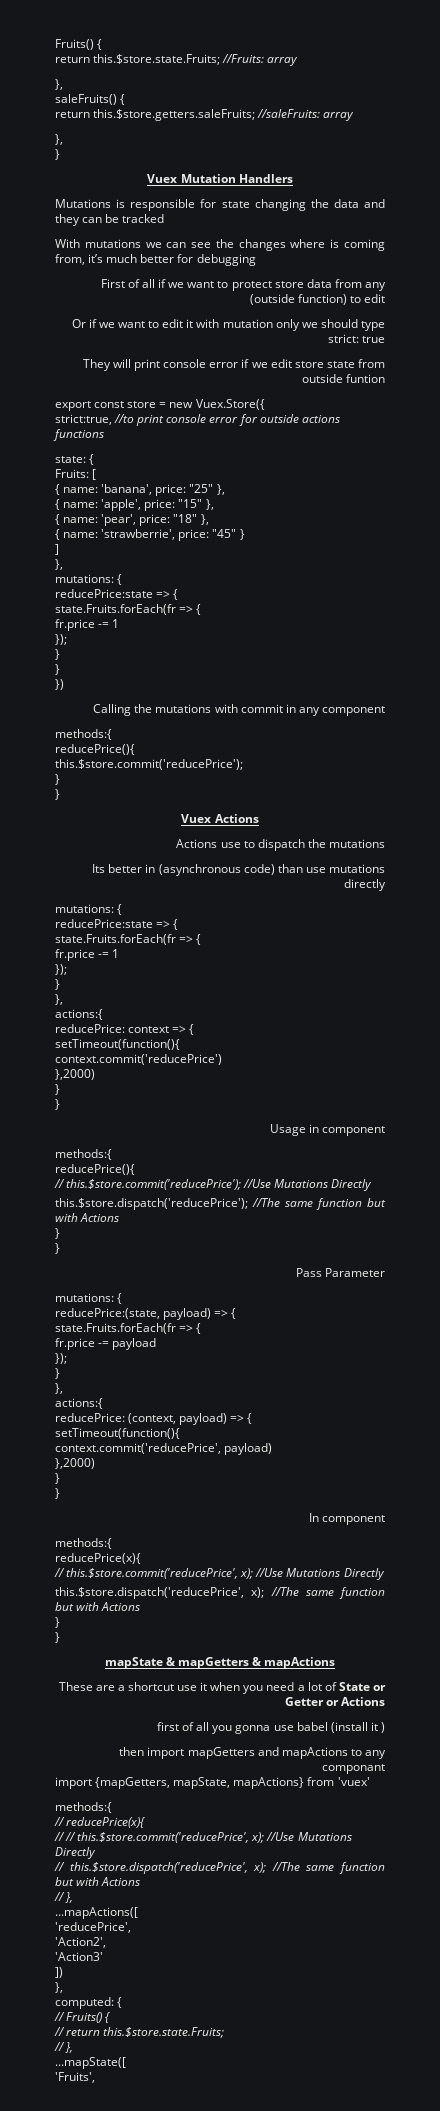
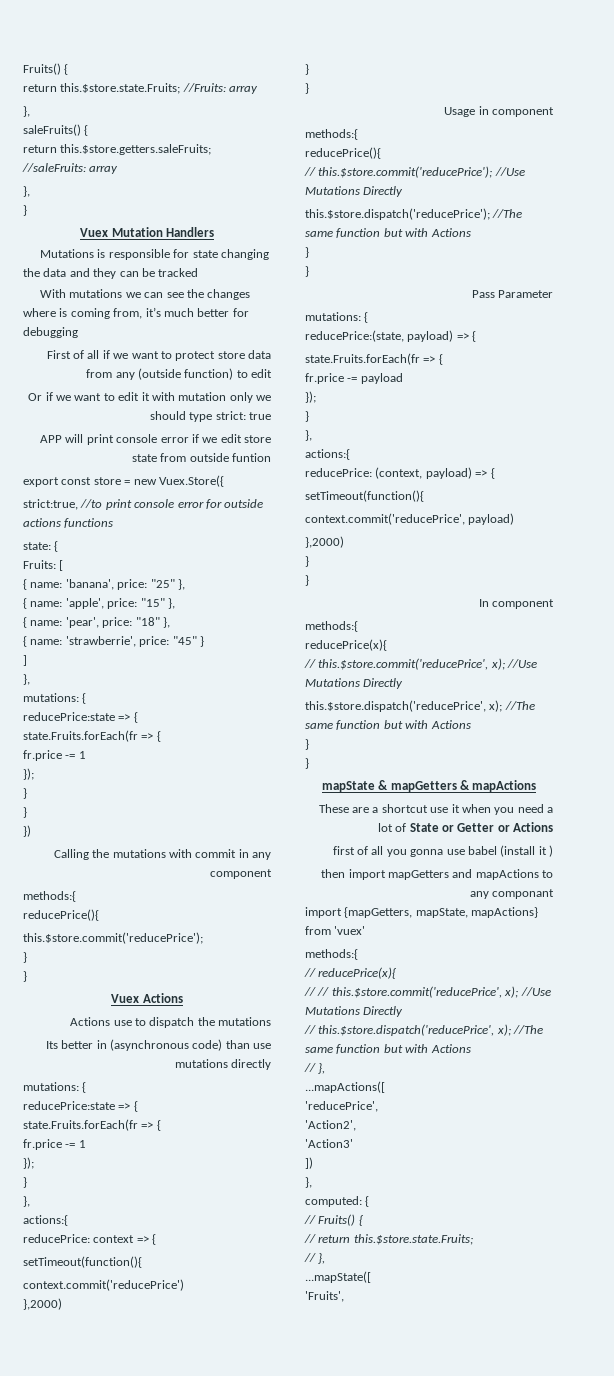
- They will print console error if we edit store state from outside funtion
+ APP will print console error if we edit store state from outside funtion

